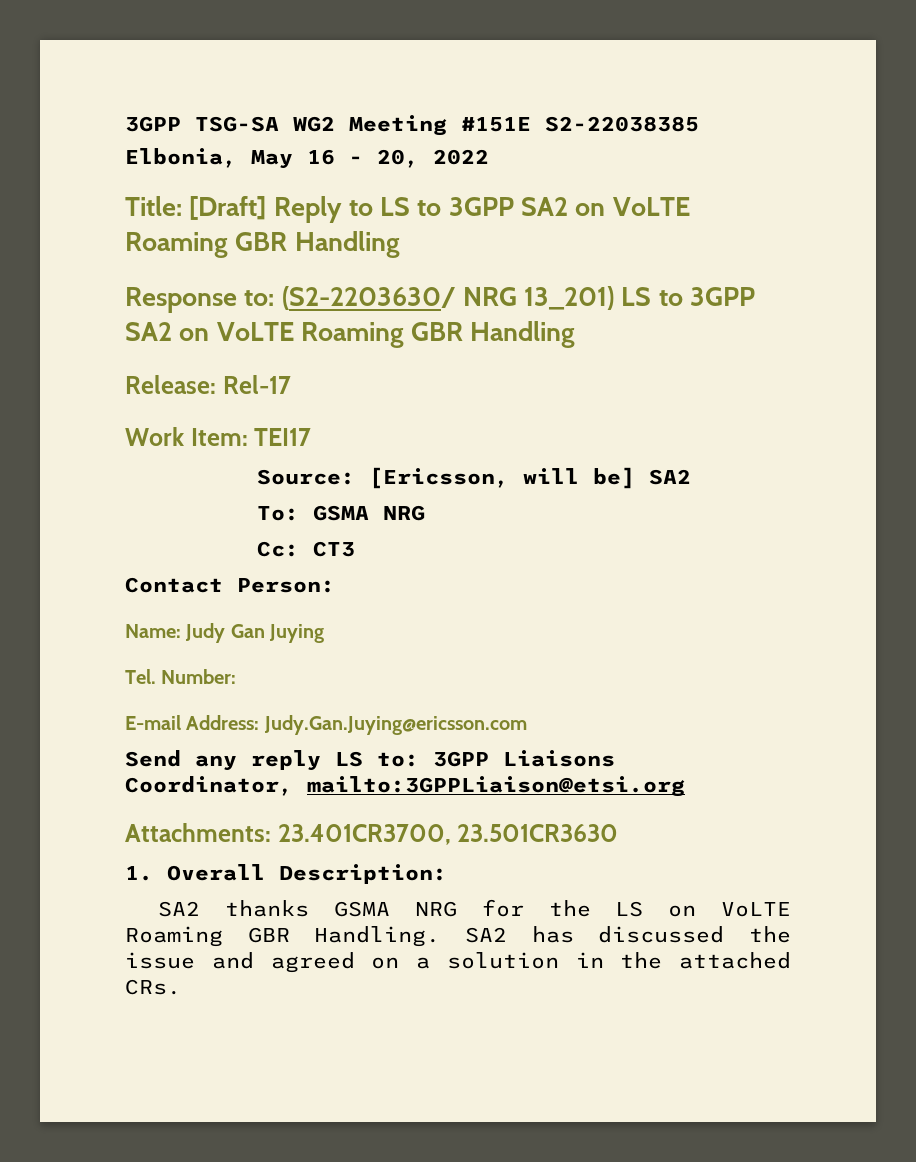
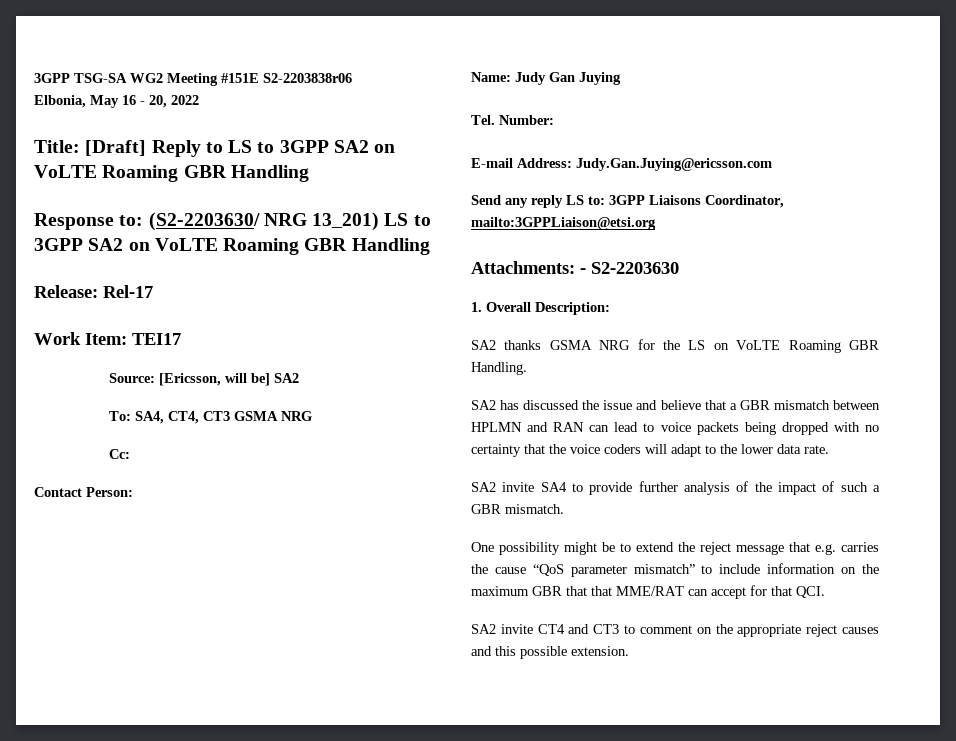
- 3GPP TSG-SA WG2 Meeting #151E S2-22038385
+ 3GPP TSG-SA WG2 Meeting #151E S2-2203838r06
- To: GSMA NRG
+ To: SA4, CT4, CT3 GSMA NRG
- Cc: CT3
+ Cc:
- Attachments: 23.401CR3700, 23.501CR3630
+ Attachments: - S2-2203630
- SA2 thanks GSMA NRG for the LS on VoLTE Roaming GBR Handling. SA2 has discussed the issue and agreed on a solution in the attached CRs.
+ SA2 thanks GSMA NRG for the LS on VoLTE Roaming GBR Handling.
+ SA2 has discussed the issue and believe that a GBR mismatch between HPLMN and RAN can lead to voice packets being dropped with no certainty that the voice coders will adapt to the lower data rate.
+ SA2 invite SA4 to provide further analysis of the impact of such a GBR mismatch.
+ One possibility might be to extend the reject message that e.g. carries the cause “QoS parameter mismatch” to include information on the maximum GBR that that MME/RAT can accept for that QCI.
+ SA2 invite CT4 and CT3 to comment on the appropriate reject causes and this possible extension.

